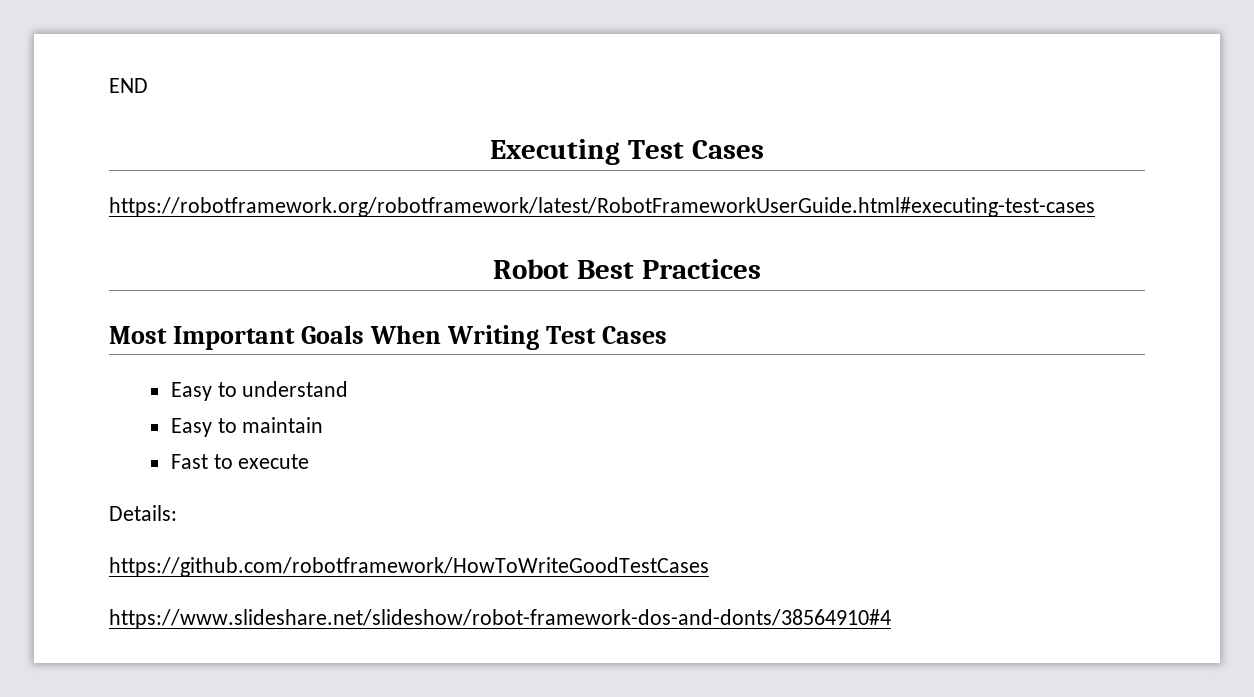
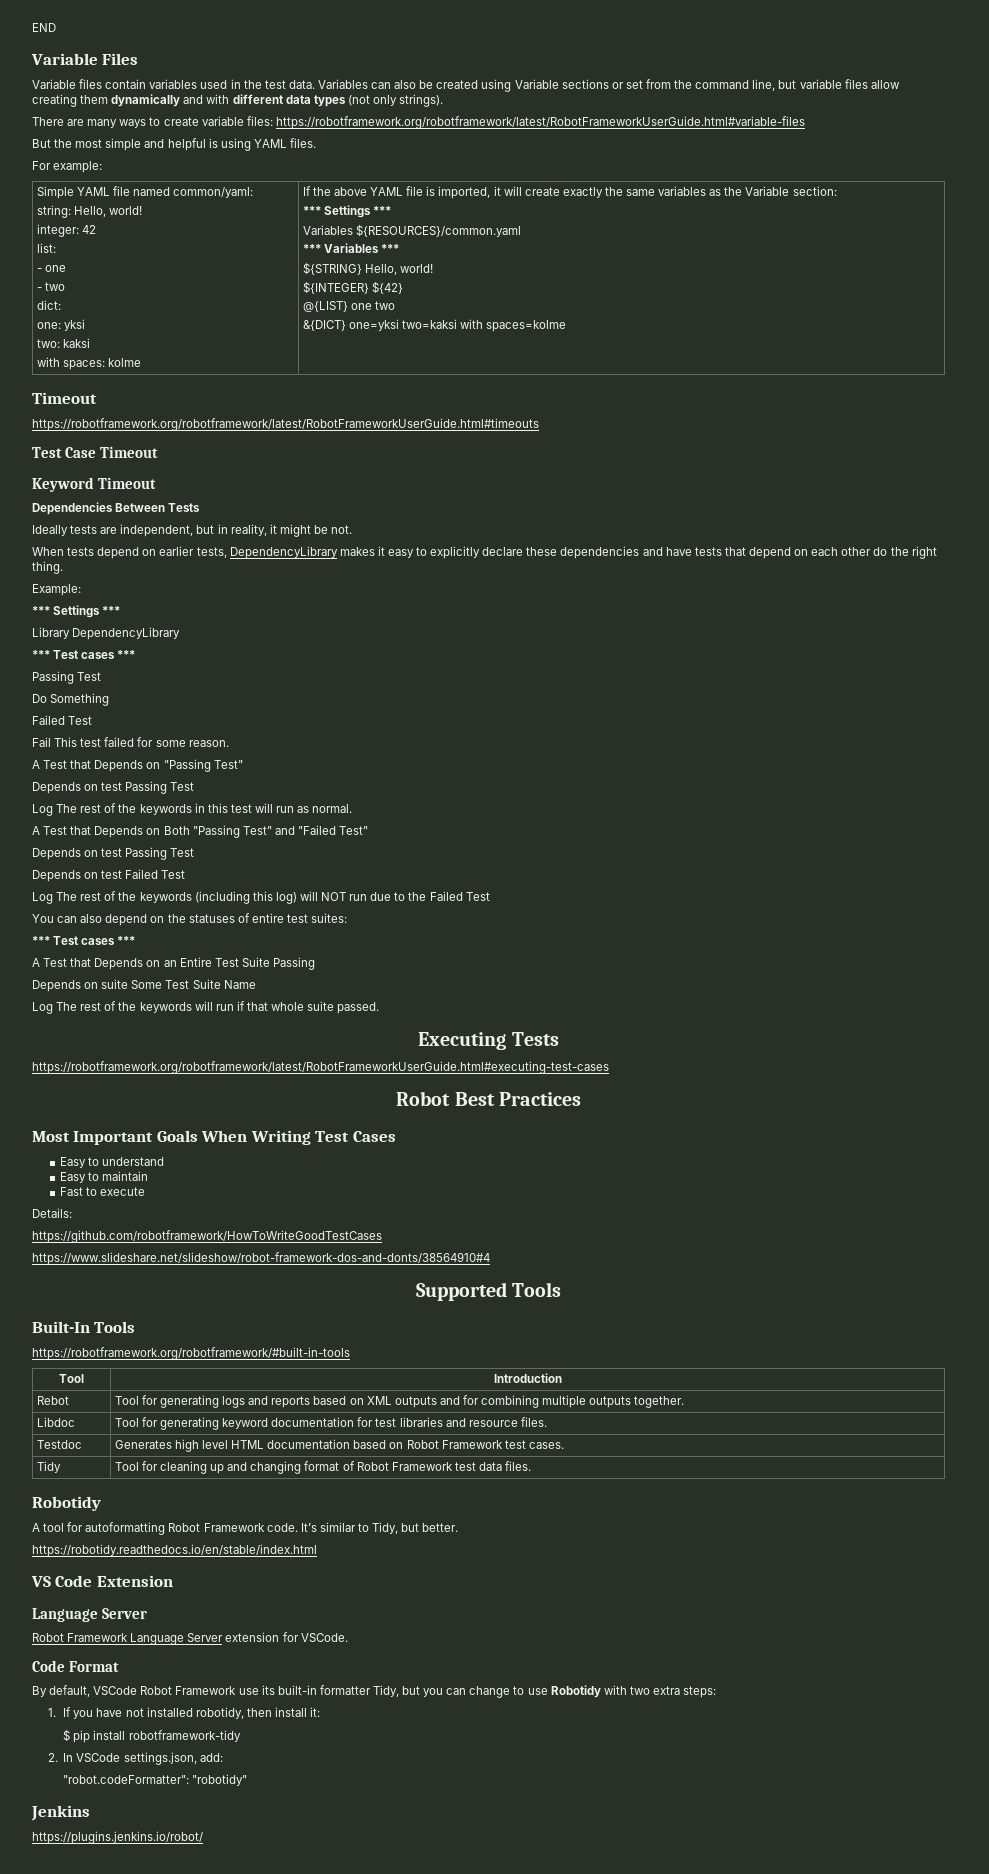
+ Variable Files
+ Variable files contain variables used in the test data. Variables can also be created using Variable sections or set from the command line, but variable files allow creating them dynamically and with different data types (not only strings).
+ There are many ways to create variable files: https://robotframework.org/robotframework/latest/RobotFrameworkUserGuide.html#variable-files
+ But the most simple and helpful is using YAML files.
+ For example:
+ Simple YAML file named common/yaml:
+ string: Hello, world!
+ integer: 42
+ list:
+ - one
+ - two
+ dict:
+ one: yksi
+ two: kaksi
+ with spaces: kolme | If the above YAML file is imported, it will create exactly the same variables as the Variable section:
+ *** Settings ***
+ Variables ${RESOURCES}/common.yaml
+ *** Variables ***
+ ${STRING} Hello, world!
+ ${INTEGER} ${42}
+ @{LIST} one two
+ &{DICT} one=yksi two=kaksi with spaces=kolme
+ Timeout
+ https://robotframework.org/robotframework/latest/RobotFrameworkUserGuide.html#timeouts
+ Test Case Timeout
+ Keyword Timeout
+ Dependencies Between Tests
+ Ideally tests are independent, but in reality, it might be not.
+ When tests depend on earlier tests, DependencyLibrary makes it easy to explicitly declare these dependencies and have tests that depend on each other do the right thing.
+ Example:
+ *** Settings ***
+ Library DependencyLibrary
+ *** Test cases ***
+ Passing Test
+ Do Something
+ Failed Test
+ Fail This test failed for some reason.
+ A Test that Depends on "Passing Test"
+ Depends on test Passing Test
+ Log The rest of the keywords in this test will run as normal.
+ A Test that Depends on Both "Passing Test" and "Failed Test"
+ Depends on test Passing Test
+ Depends on test Failed Test
+ Log The rest of the keywords (including this log) will NOT run due to the Failed Test
+ You can also depend on the statuses of entire test suites:
+ *** Test cases ***
+ A Test that Depends on an Entire Test Suite Passing
+ Depends on suite Some Test Suite Name
+ Log The rest of the keywords will run if that whole suite passed.
- Executing Test Cases
+ Executing Tests
+ Supported Tools
+ Built-In Tools
+ https://robotframework.org/robotframework/#built-in-tools
+ Tool | Introduction
+ Rebot | Tool for generating logs and reports based on XML outputs and for combining multiple outputs together.
+ Libdoc | Tool for generating keyword documentation for test libraries and resource files.
+ Testdoc | Generates high level HTML documentation based on Robot Framework test cases.
+ Tidy | Tool for cleaning up and changing format of Robot Framework test data files.
+ Robotidy
+ A tool for autoformatting Robot Framework code. It’s similar to Tidy, but better.
+ https://robotidy.readthedocs.io/en/stable/index.html
+ VS Code Extension
+ Language Server
+ Robot Framework Language Server extension for VSCode.
+ Code Format
+ By default, VSCode Robot Framework use its built-in formatter Tidy, but you can change to use Robotidy with two extra steps:
+ 1. If you have not installed robotidy, then install it:
+ $ pip install robotframework-tidy
+ 2. In VSCode settings.json, add:
+ "robot.codeFormatter": "robotidy"
+ Jenkins
+ https://plugins.jenkins.io/robot/

